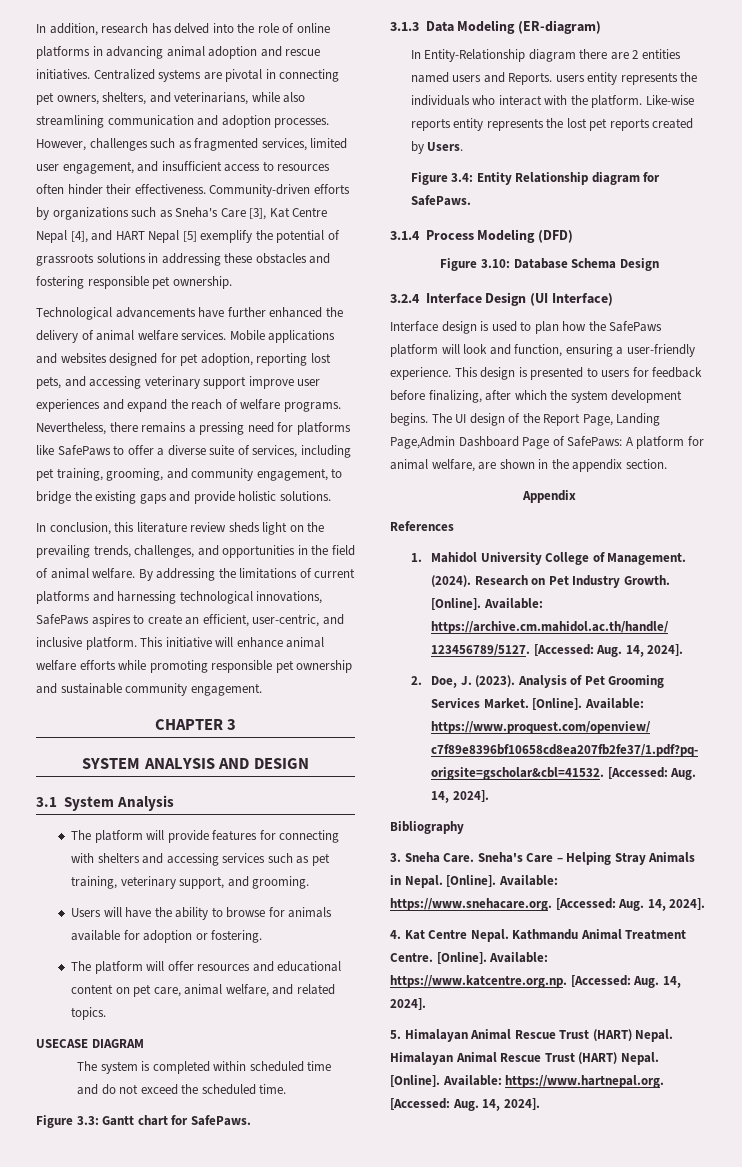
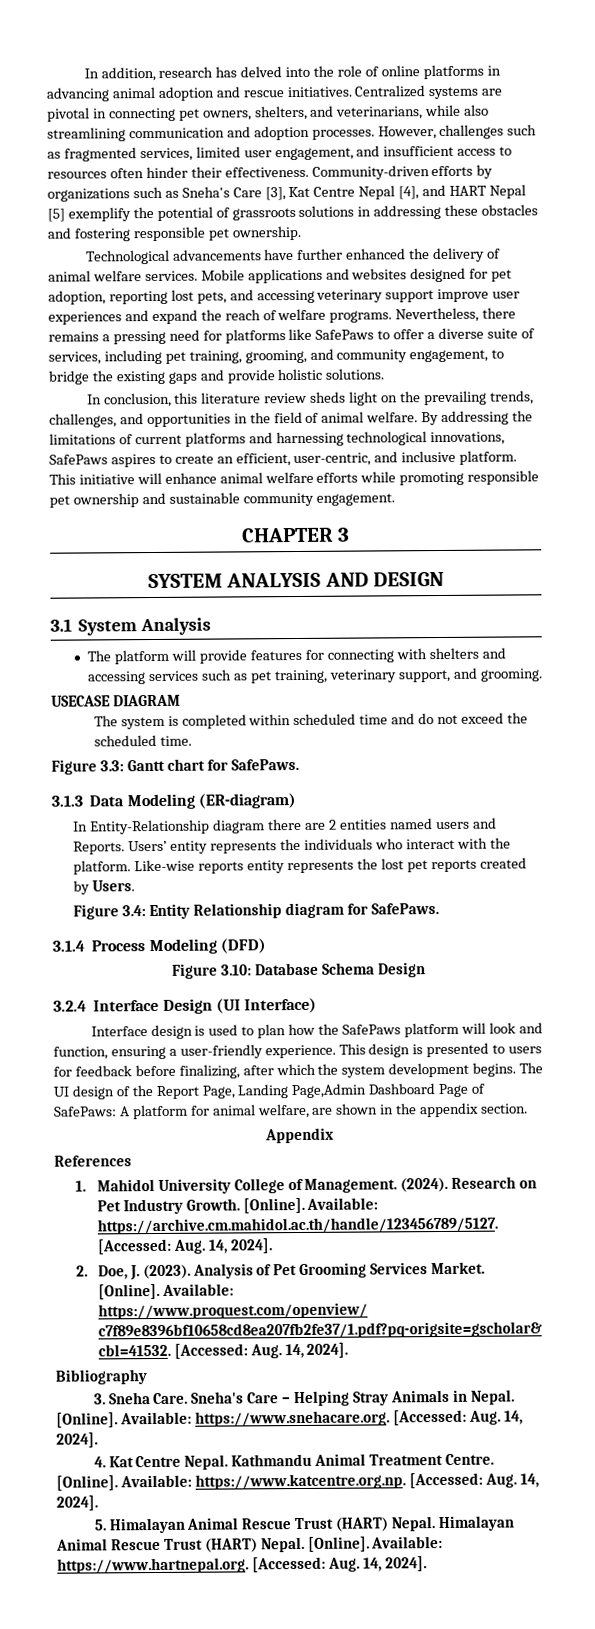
- Users will have the ability to browse for animals available for adoption or fostering.
- The platform will offer resources and educational content on pet care, animal welfare, and related topics.
- In Entity-Relationship diagram there are 2 entities named users and Reports. users entity represents the individuals who interact with the platform.
+ In Entity-Relationship diagram there are 2 entities named users and Reports. Users’ entity represents the individuals who interact with the platform.

